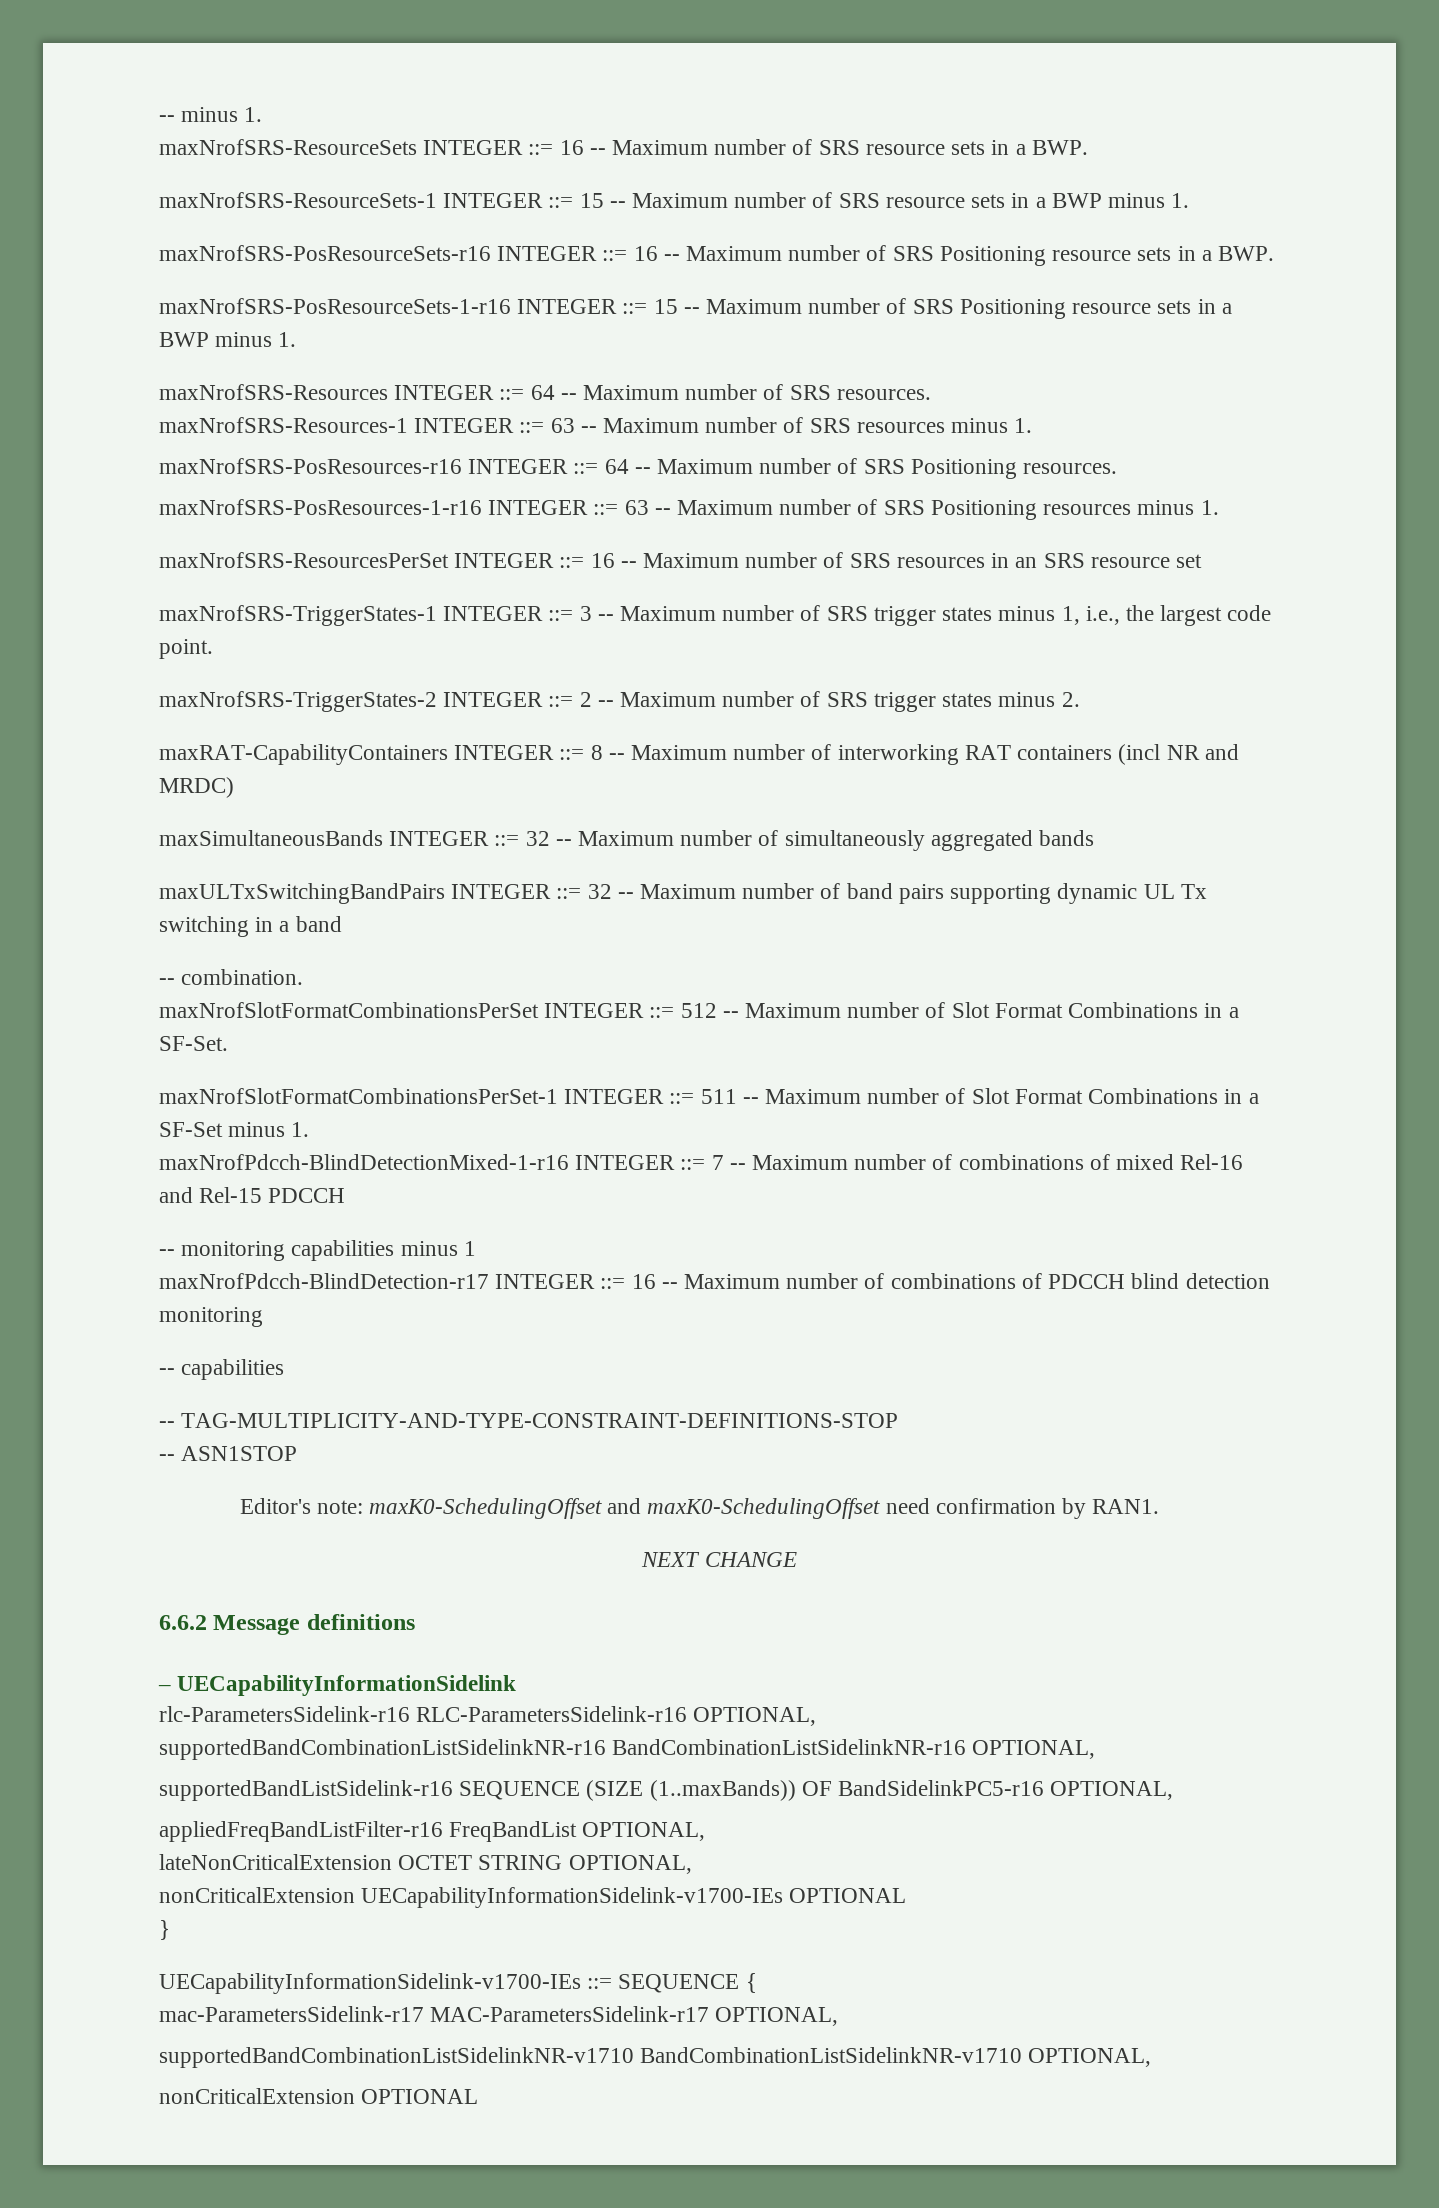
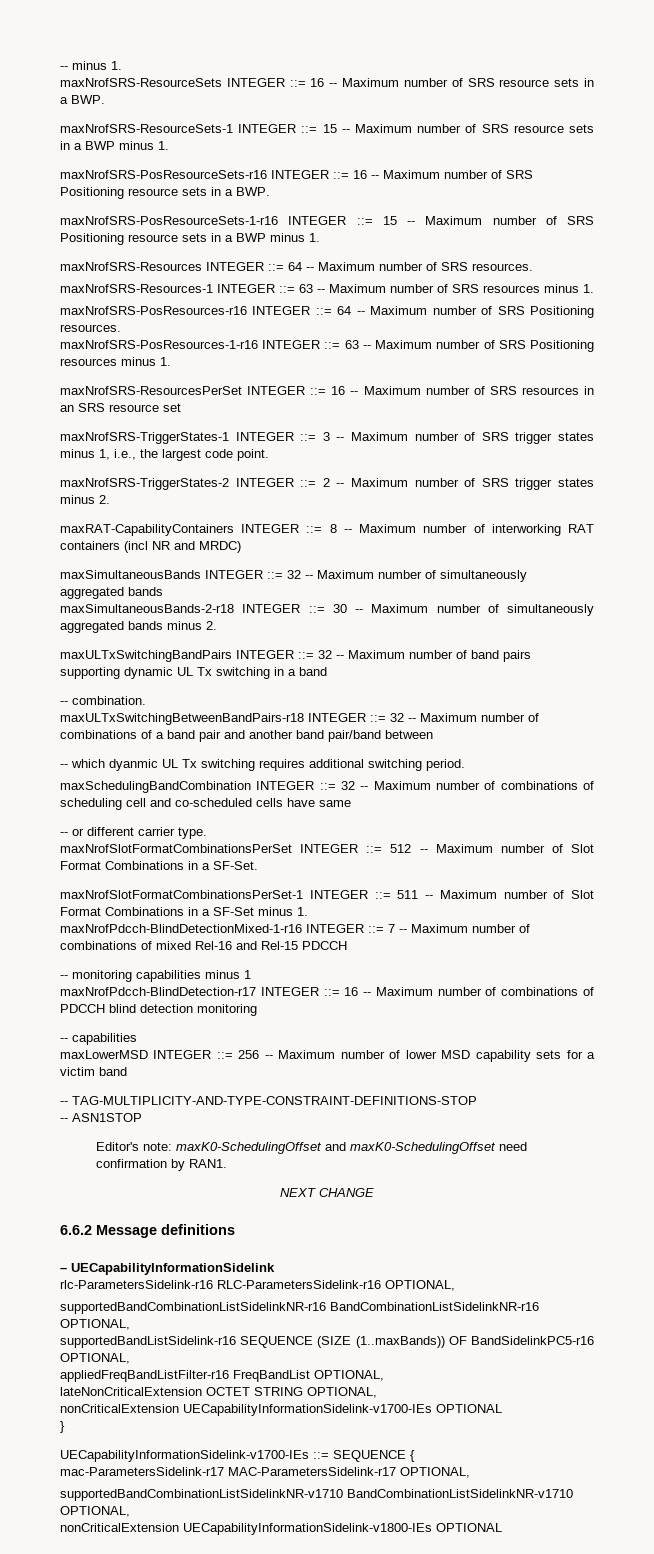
+ maxSimultaneousBands-2-r18 INTEGER ::= 30 -- Maximum number of simultaneously aggregated bands minus 2.
+ maxULTxSwitchingBetweenBandPairs-r18 INTEGER ::= 32 -- Maximum number of combinations of a band pair and another band pair/band between
+ -- which dyanmic UL Tx switching requires additional switching period.
+ maxSchedulingBandCombination INTEGER ::= 32 -- Maximum number of combinations of scheduling cell and co-scheduled cells have same
+ -- or different carrier type.
+ maxLowerMSD INTEGER ::= 256 -- Maximum number of lower MSD capability sets for a victim band
- nonCriticalExtension OPTIONAL
+ nonCriticalExtension UECapabilityInformationSidelink-v1800-IEs OPTIONAL

